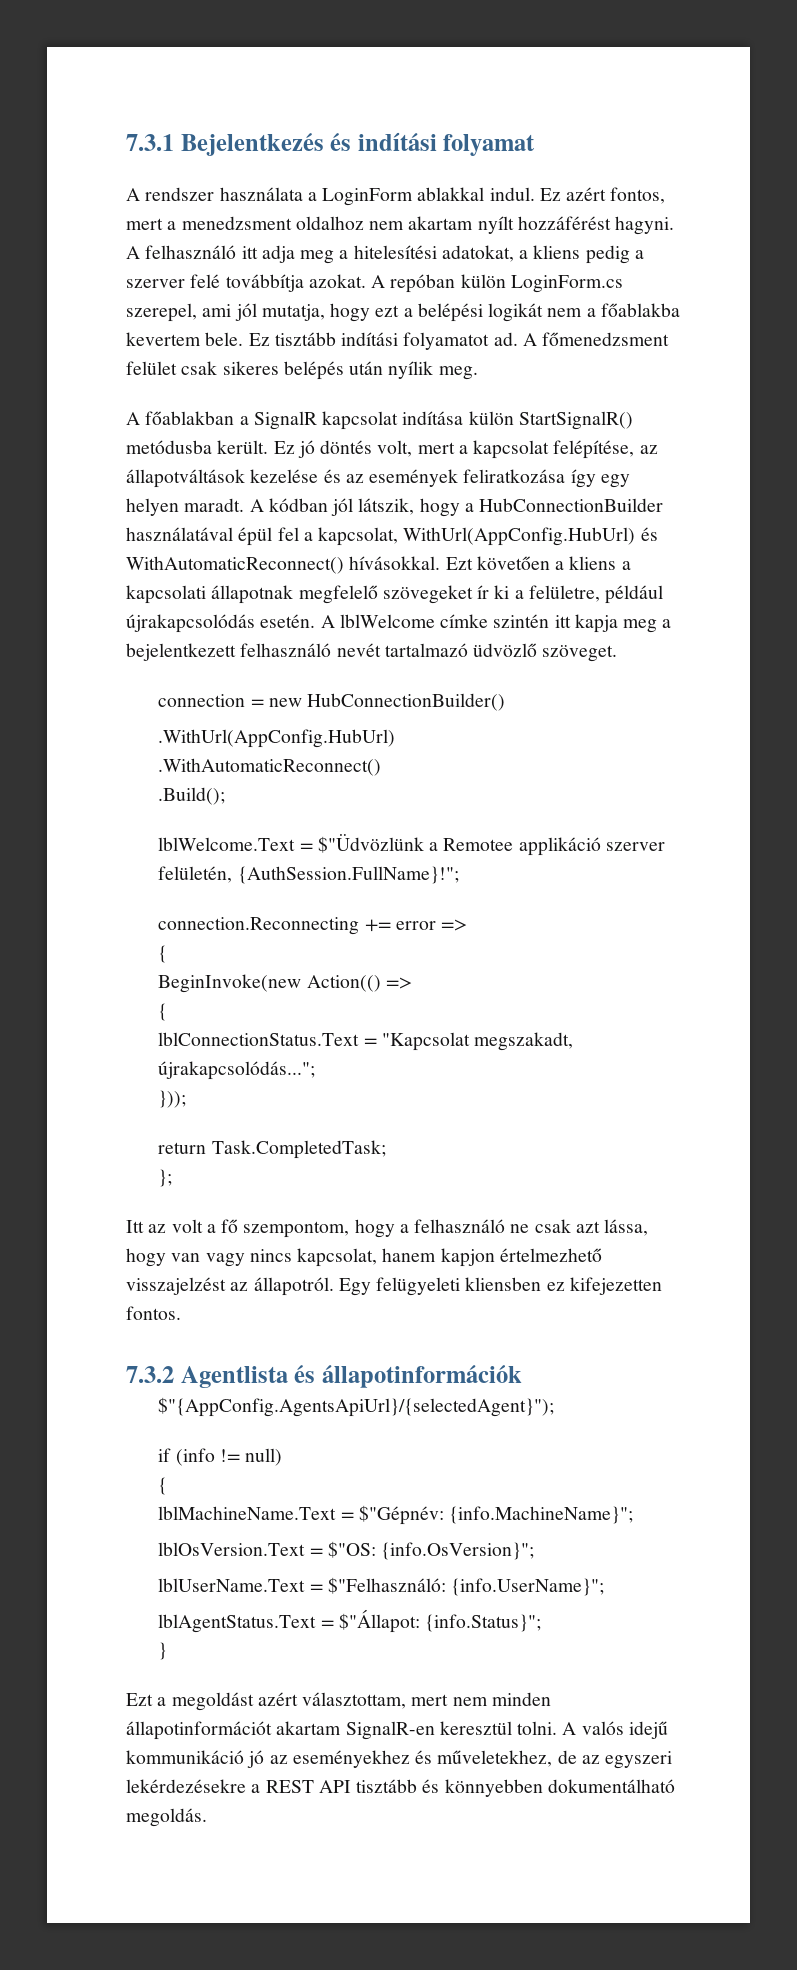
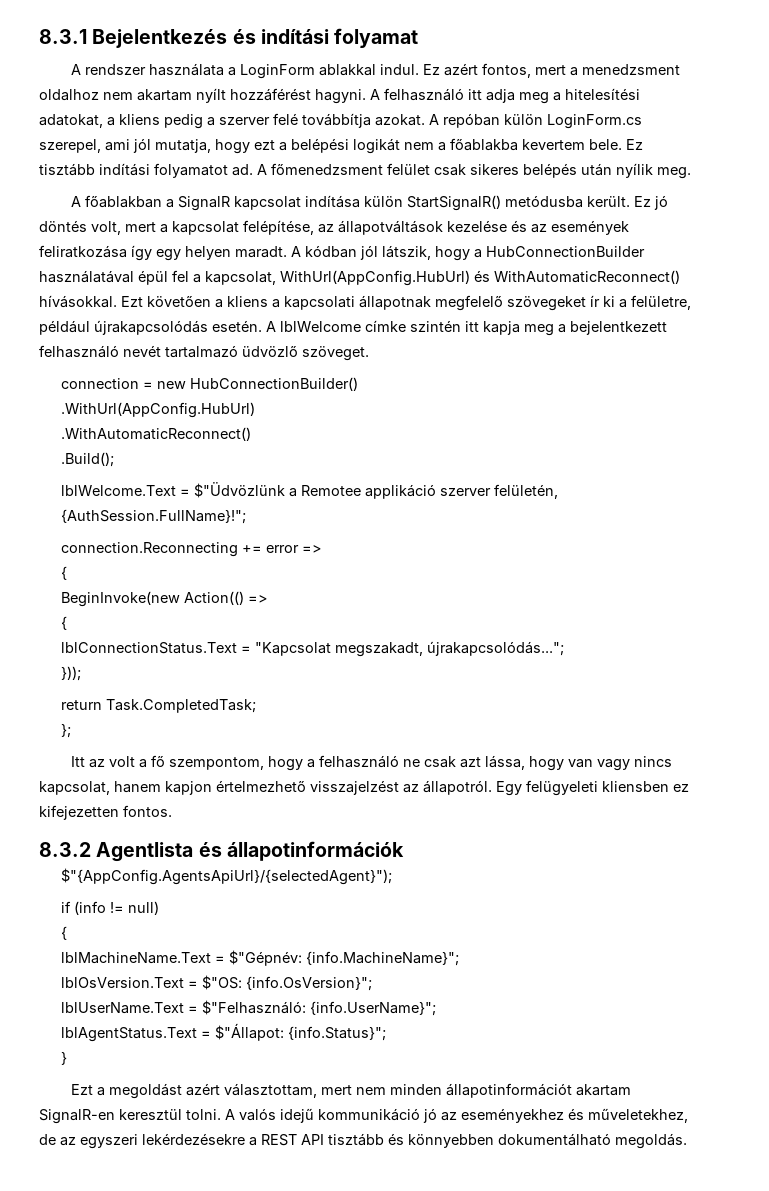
- 7.3.1 Bejelentkezés és indítási folyamat
+ 8.3.1 Bejelentkezés és indítási folyamat
- 7.3.2 Agentlista és állapotinformációk
+ 8.3.2 Agentlista és állapotinformációk

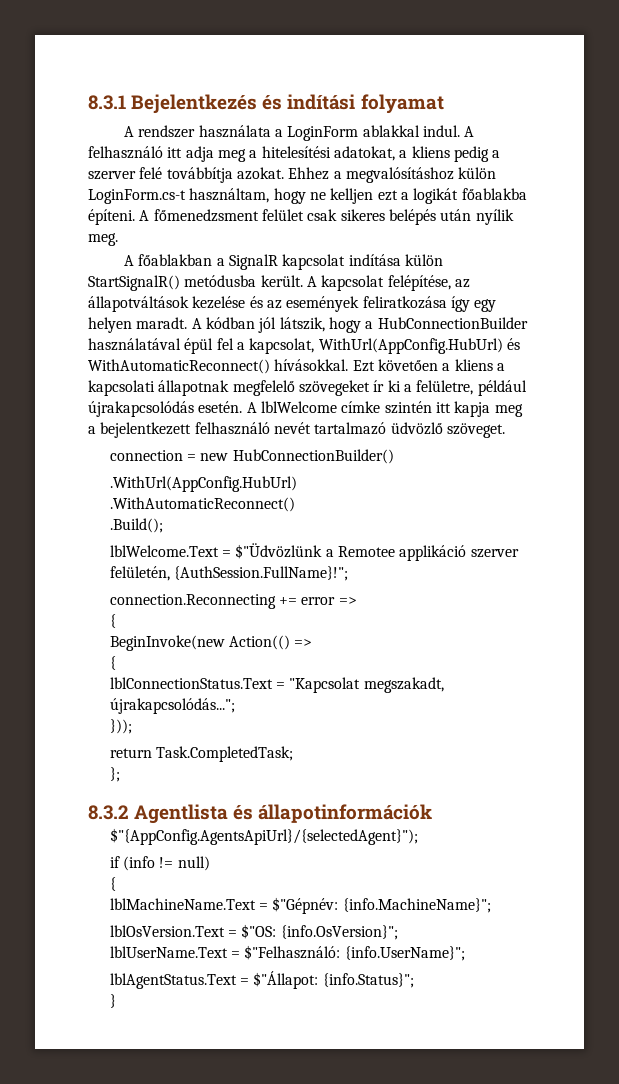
- Ez azért fontos, mert a menedzsment oldalhoz nem akartam nyílt hozzáférést hagyni.
- A repóban külön LoginForm.cs szerepel, ami jól mutatja, hogy ezt a belépési logikát nem a főablakba kevertem bele. Ez tisztább indítási folyamatot ad.
+ Ehhez a megvalósításhoz külön LoginForm.cs-t használtam, hogy ne kelljen ezt a logikát főablakba építeni.
- Ez jó döntés volt, mert a kapcsolat felépítése, az állapotváltások kezelése és az események feliratkozása így egy helyen maradt.
+ A kapcsolat felépítése, az állapotváltások kezelése és az események feliratkozása így egy helyen maradt.
- Itt az volt a fő szempontom, hogy a felhasználó ne csak azt lássa, hogy van vagy nincs kapcsolat, hanem kapjon értelmezhető visszajelzést az állapotról. Egy felügyeleti kliensben ez kifejezetten fontos.
- Ezt a megoldást azért választottam, mert nem minden állapotinformációt akartam SignalR-en keresztül tolni. A valós idejű kommunikáció jó az eseményekhez és műveletekhez, de az egyszeri lekérdezésekre a REST API tisztább és könnyebben dokumentálható megoldás.

